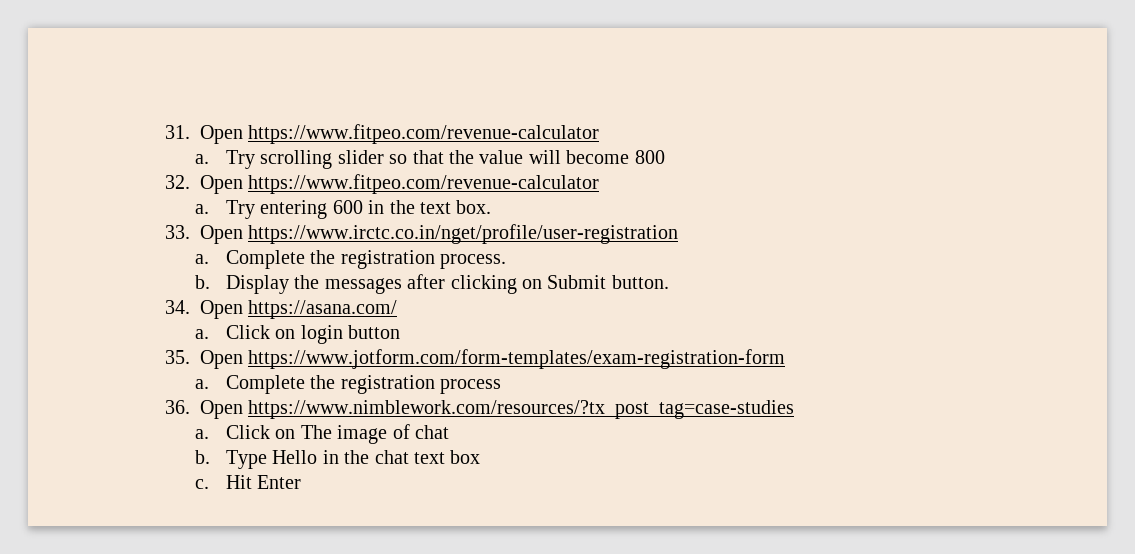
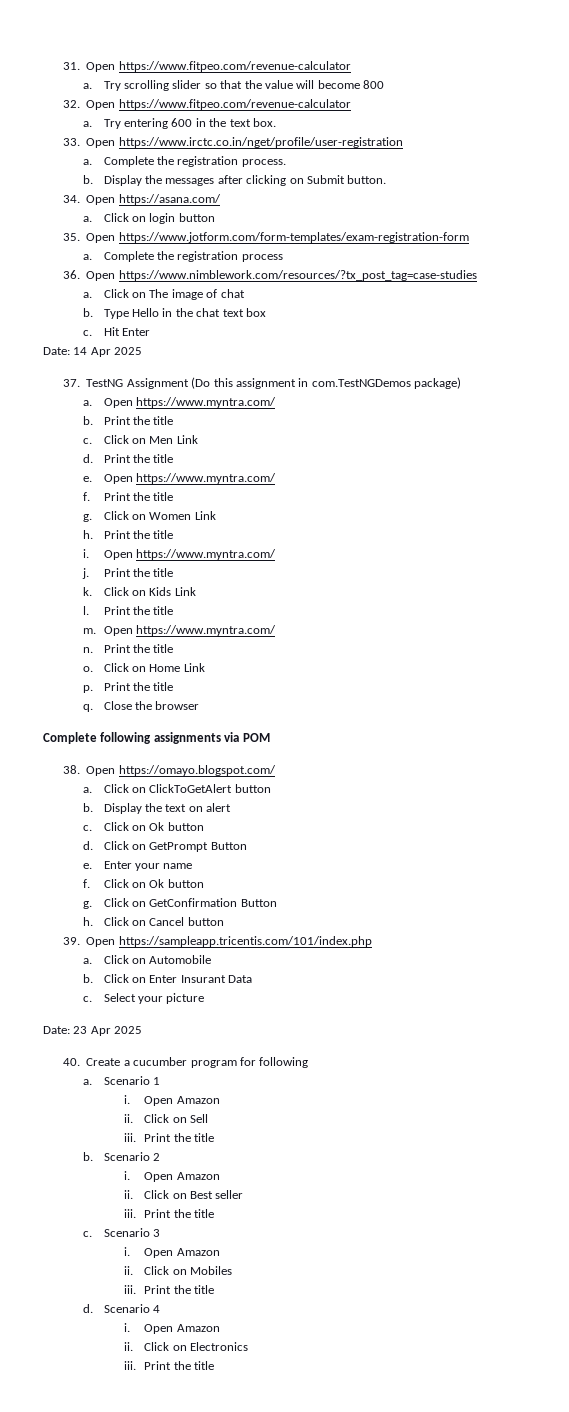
+ Date: 14 Apr 2025
+ 37. TestNG Assignment (Do this assignment in com.TestNGDemos package)
+ a. Open https://www.myntra.com/
+ b. Print the title
+ c. Click on Men Link
+ d. Print the title
+ e. Open https://www.myntra.com/
+ f. Print the title
+ g. Click on Women Link
+ h. Print the title
+ i. Open https://www.myntra.com/
+ j. Print the title
+ k. Click on Kids Link
+ l. Print the title
+ m. Open https://www.myntra.com/
+ n. Print the title
+ o. Click on Home Link
+ p. Print the title
+ q. Close the browser
+ Complete following assignments via POM
+ 38. Open https://omayo.blogspot.com/
+ a. Click on ClickToGetAlert button
+ b. Display the text on alert
+ c. Click on Ok button
+ d. Click on GetPrompt Button
+ e. Enter your name
+ f. Click on Ok button
+ g. Click on GetConfirmation Button
+ h. Click on Cancel button
+ 39. Open https://sampleapp.tricentis.com/101/index.php
+ a. Click on Automobile
+ b. Click on Enter Insurant Data
+ c. Select your picture
+ Date: 23 Apr 2025
+ 40. Create a cucumber program for following
+ a. Scenario 1
+ i. Open Amazon
+ ii. Click on Sell
+ iii. Print the title
+ b. Scenario 2
+ i. Open Amazon
+ ii. Click on Best seller
+ iii. Print the title
+ c. Scenario 3
+ i. Open Amazon
+ ii. Click on Mobiles
+ iii. Print the title
+ d. Scenario 4
+ i. Open Amazon
+ ii. Click on Electronics
+ iii. Print the title

